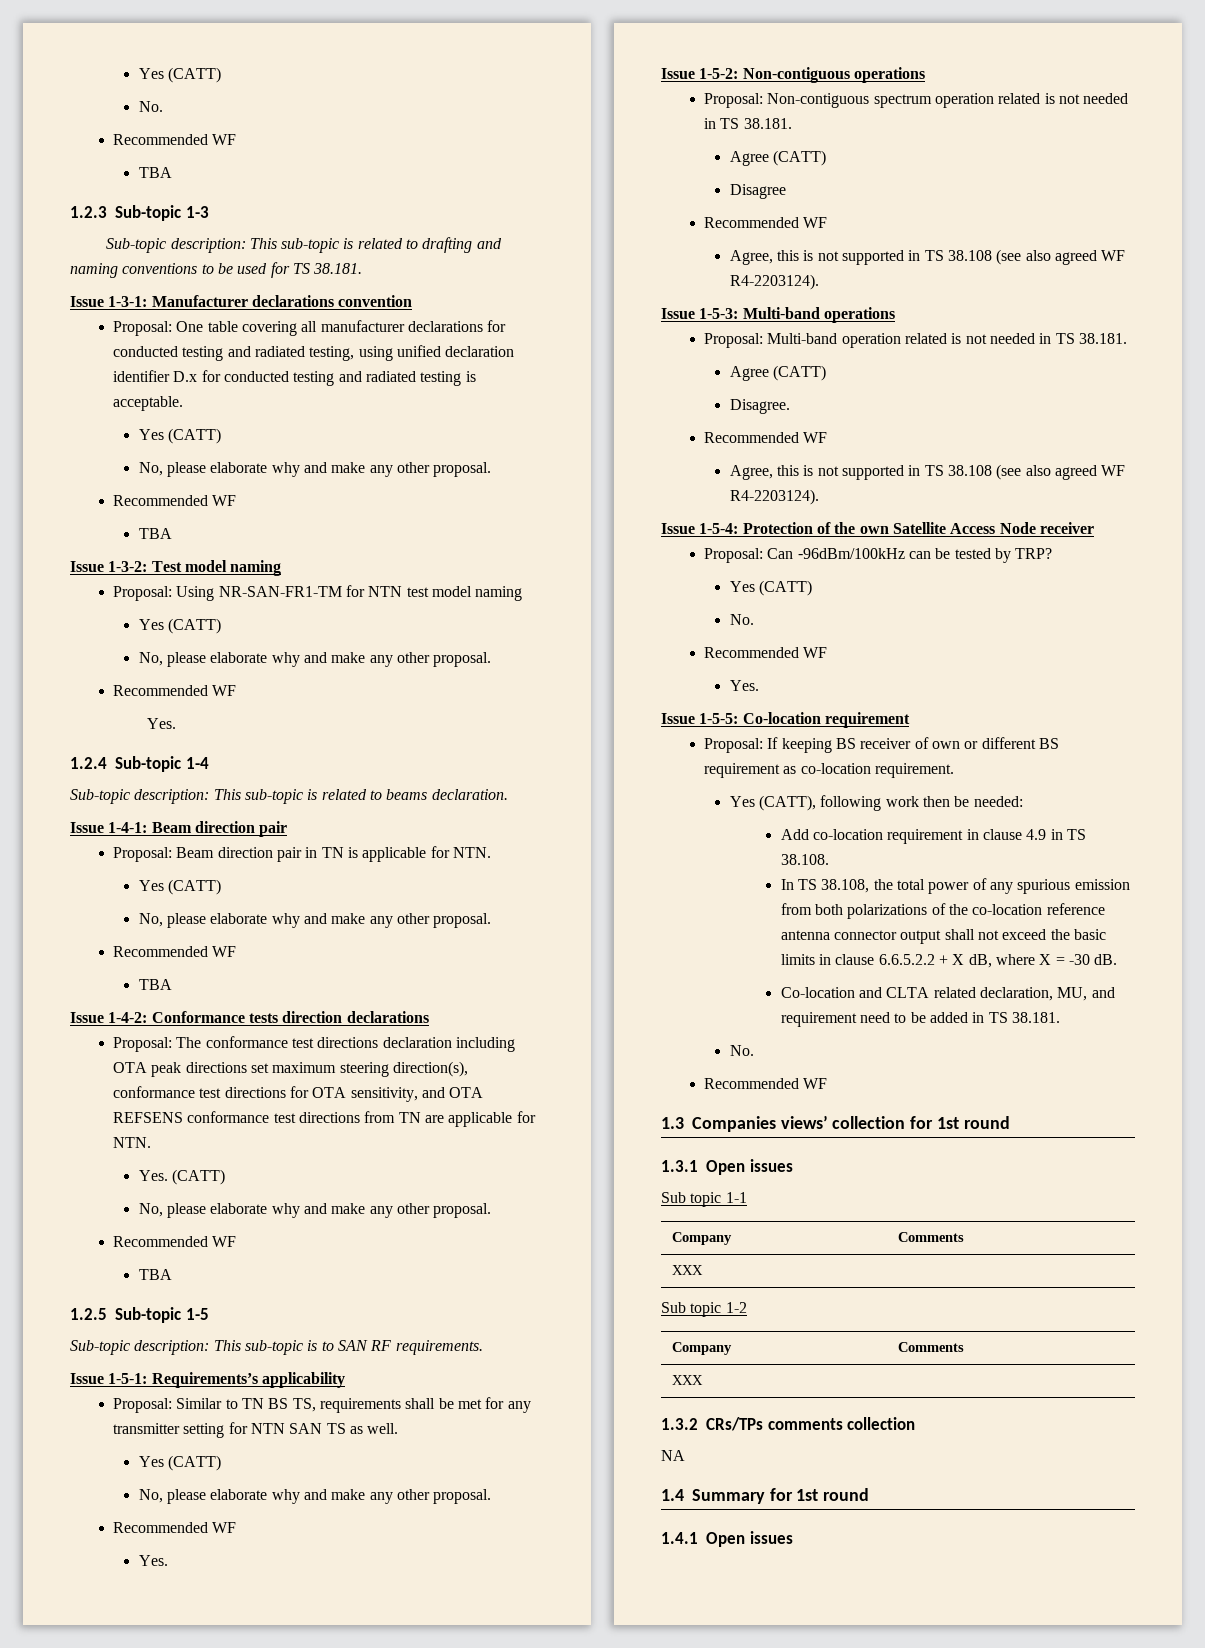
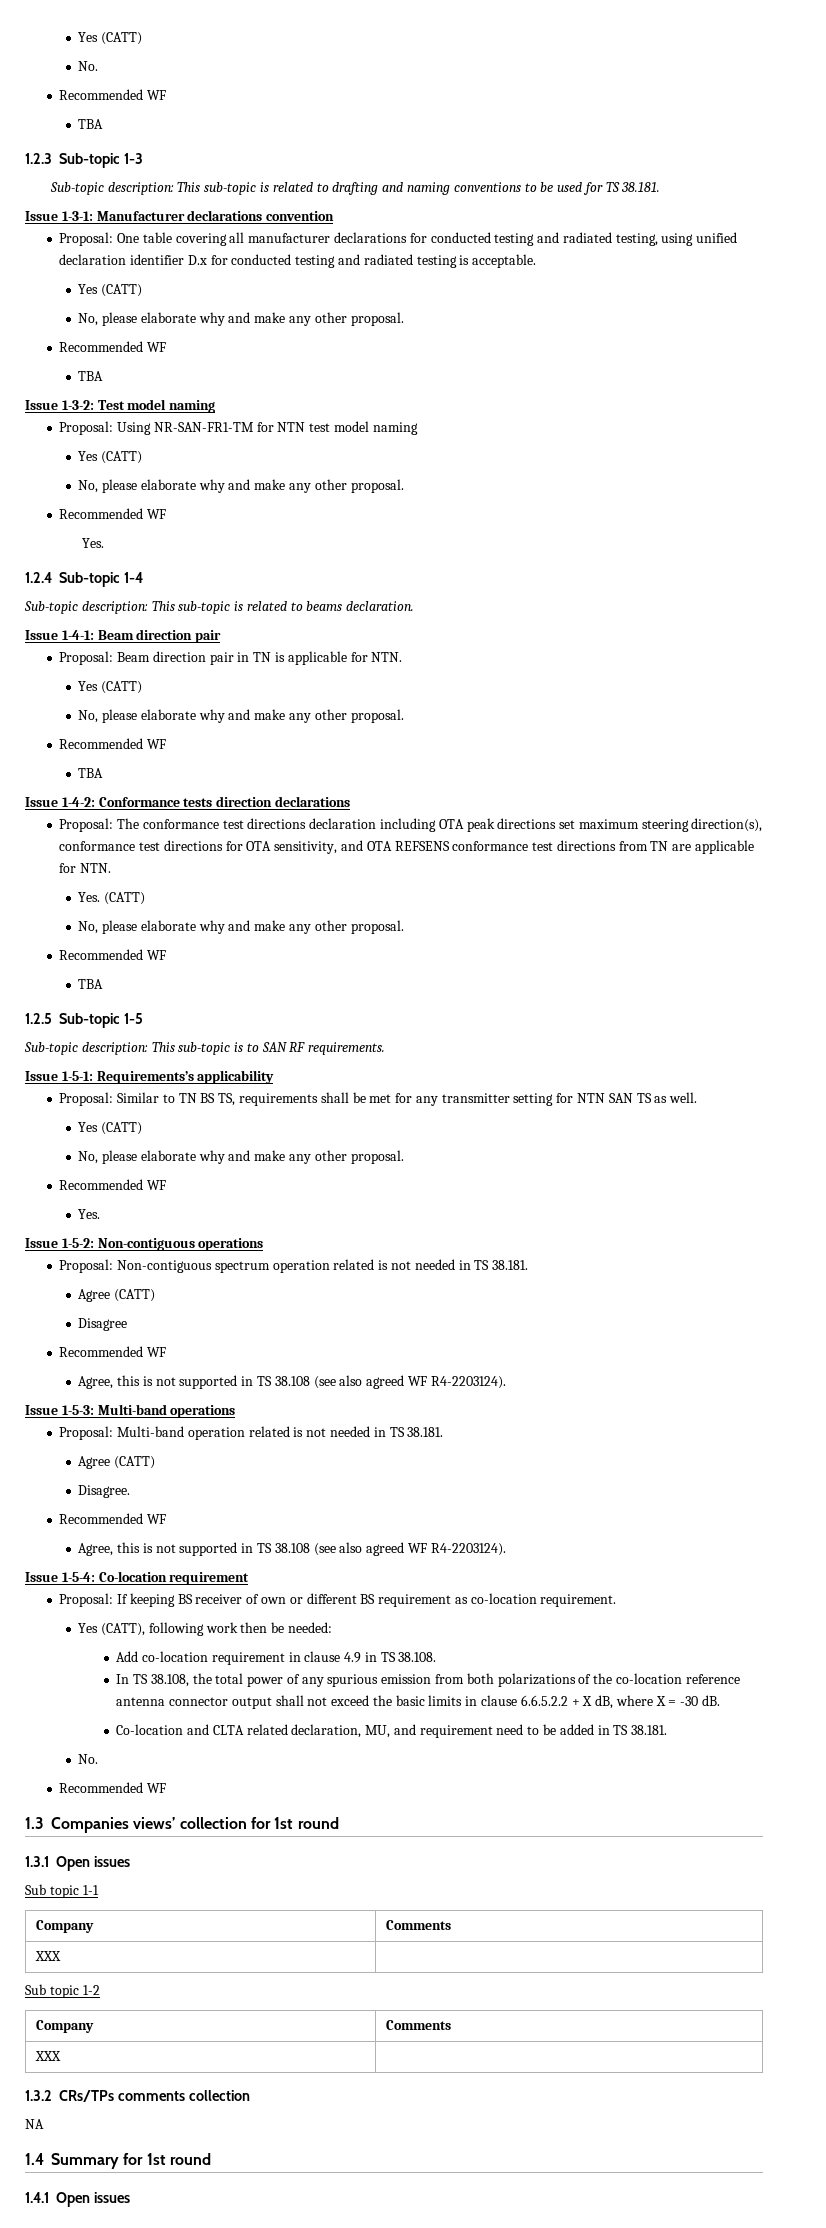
- Issue 1-5-4: Protection of the own Satellite Access Node receiver
- Proposal: Can -96dBm/100kHz can be tested by TRP?
- Yes (CATT)
- No.
- Recommended WF
- Yes.
- Issue 1-5-5: Co-location requirement
+ Issue 1-5-4: Co-location requirement

